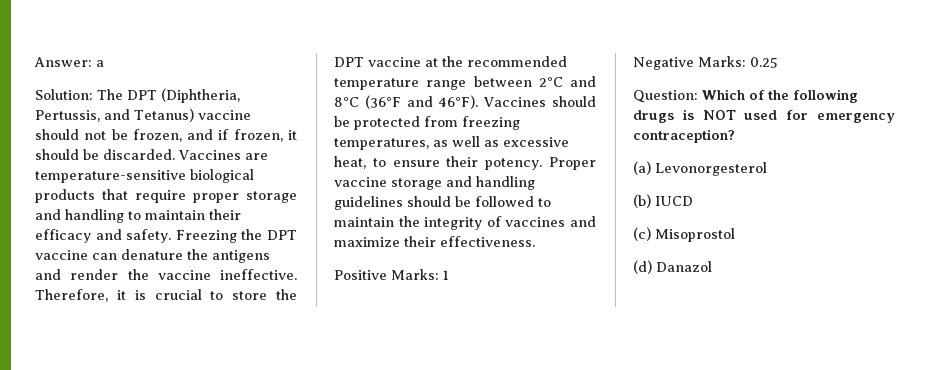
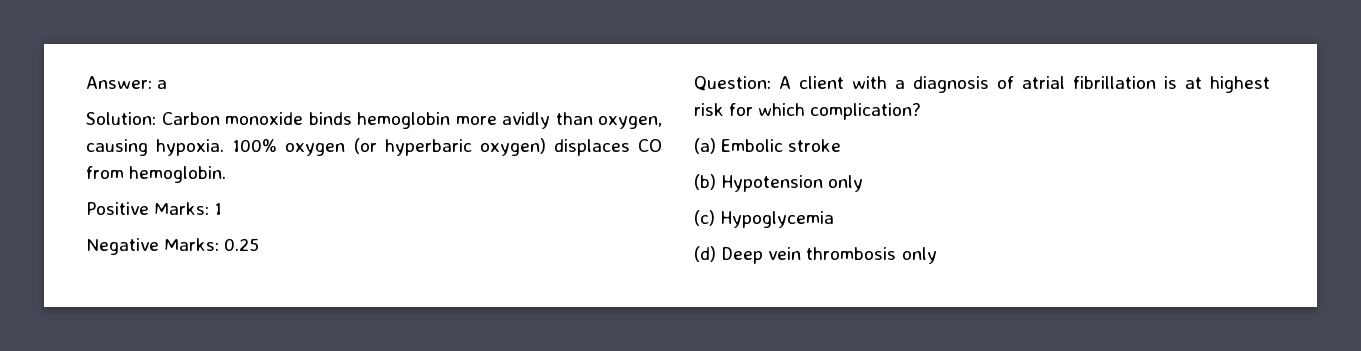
- Solution: The DPT (Diphtheria, Pertussis, and Tetanus) vaccine should not be frozen, and if frozen, it should be discarded. Vaccines are temperature-sensitive biological products that require proper storage and handling to maintain their efficacy and safety. Freezing the DPT vaccine can denature the antigens and render the vaccine ineffective. Therefore, it is crucial to store the DPT vaccine at the recommended temperature range between 2°C and 8°C (36°F and 46°F). Vaccines should be protected from freezing temperatures, as well as excessive heat, to ensure their potency. Proper vaccine storage and handling guidelines should be followed to maintain the integrity of vaccines and maximize their effectiveness.
+ Solution: Carbon monoxide binds hemoglobin more avidly than oxygen, causing hypoxia. 100% oxygen (or hyperbaric oxygen) displaces CO from hemoglobin.
- Question: Which of the following drugs is NOT used for emergency contraception?
+ Question: A client with a diagnosis of atrial fibrillation is at highest risk for which complication?
- (a) Levonorgesterol
+ (a) Embolic stroke
- (b) IUCD
+ (b) Hypotension only
- (c) Misoprostol
+ (c) Hypoglycemia
- (d) Danazol
+ (d) Deep vein thrombosis only

